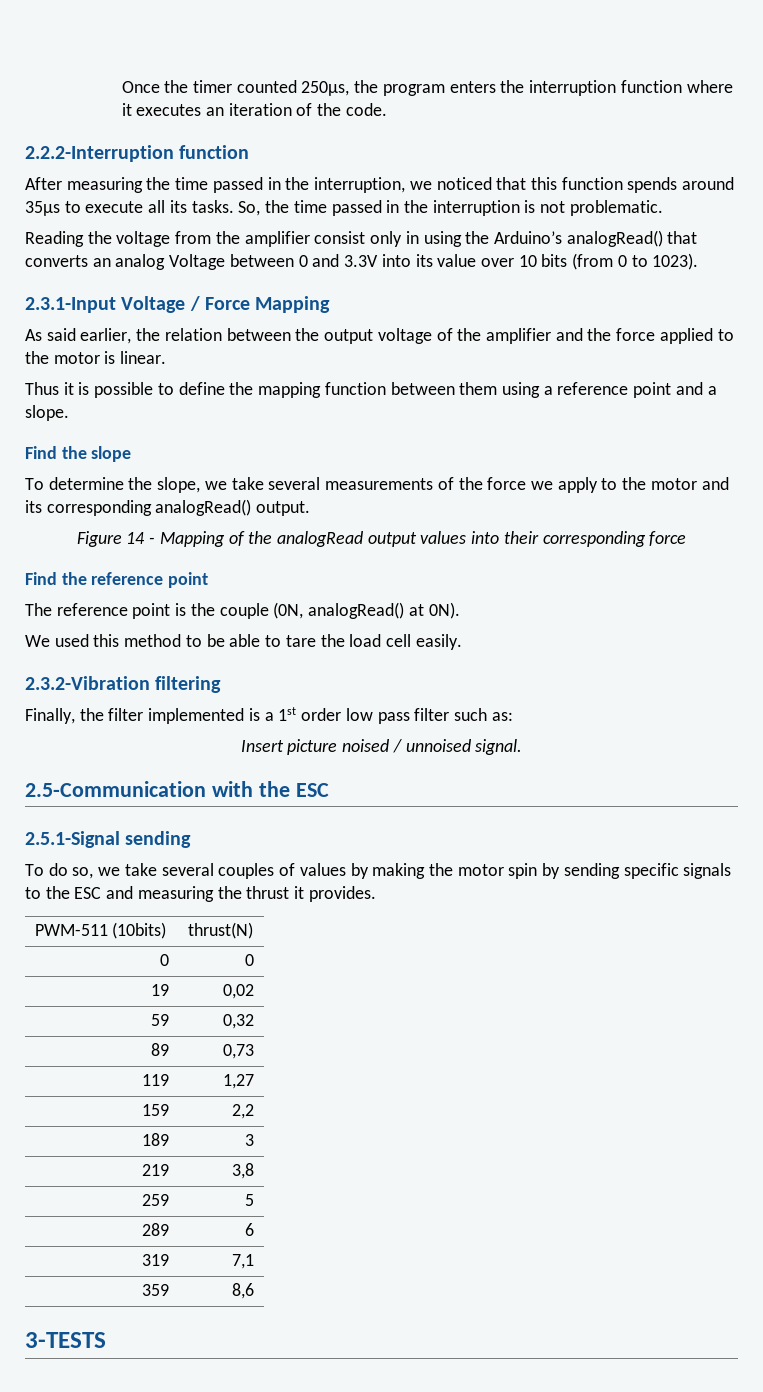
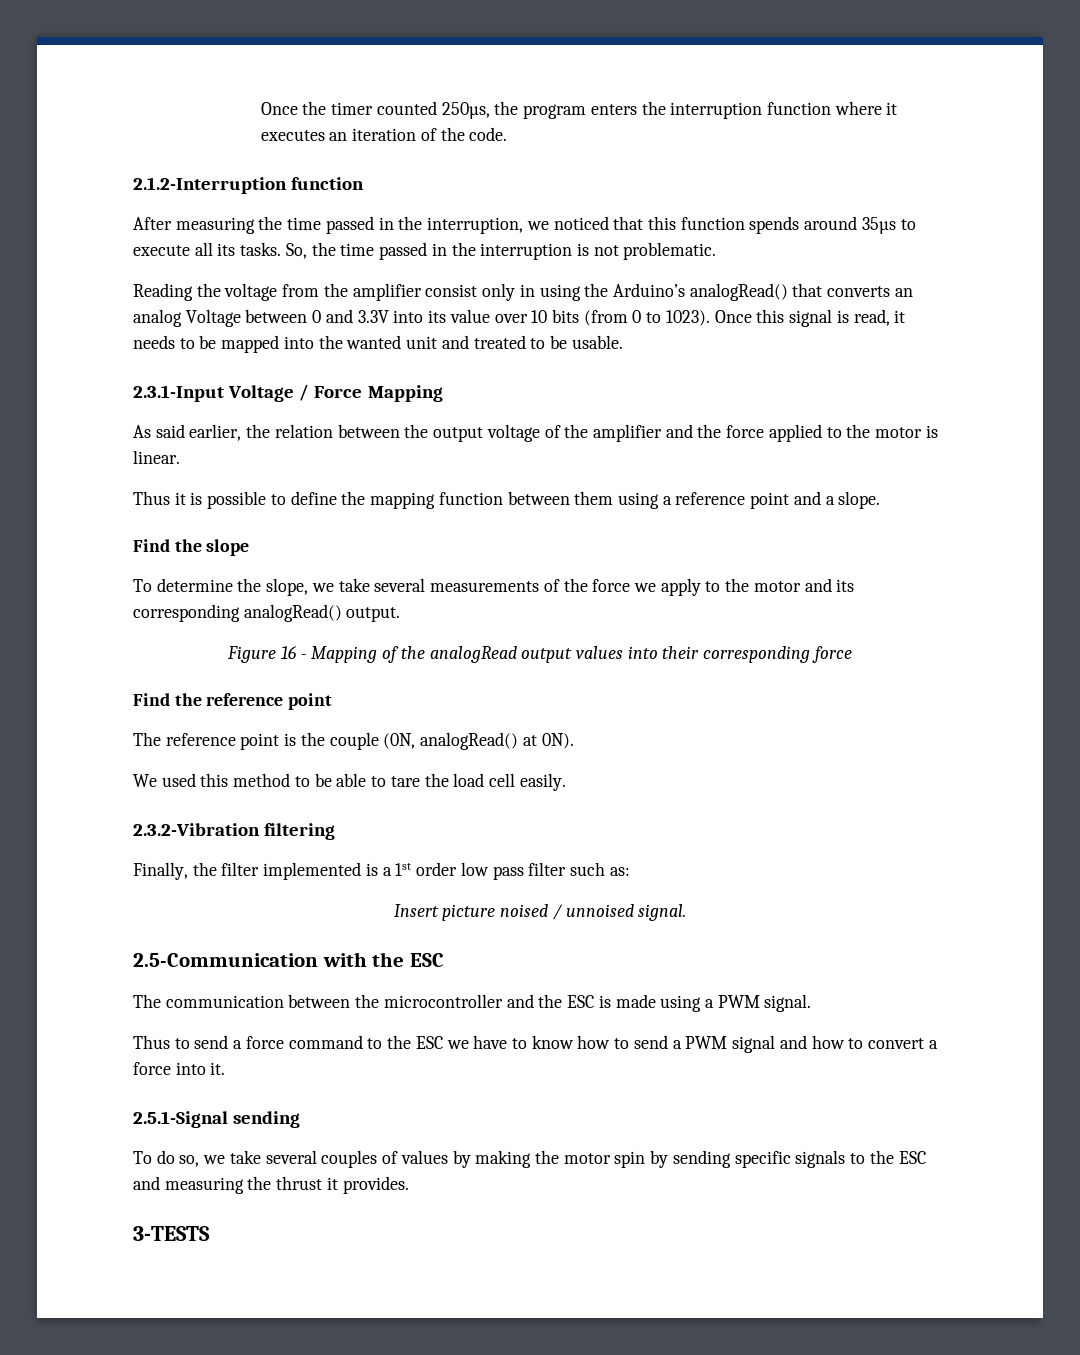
- 2.2.2-Interruption function
+ 2.1.2-Interruption function
+ Once this signal is read, it needs to be mapped into the wanted unit and treated to be usable.
- Figure 14 - Mapping of the analogRead output values into their corresponding force
+ Figure 16 - Mapping of the analogRead output values into their corresponding force
+ The communication between the microcontroller and the ESC is made using a PWM signal.
+ Thus to send a force command to the ESC we have to know how to send a PWM signal and how to convert a force into it.
- PWM-511 (10bits) | thrust(N)
- 0 | 0
- 19 | 0,02
- 59 | 0,32
- 89 | 0,73
- 119 | 1,27
- 159 | 2,2
- 189 | 3
- 219 | 3,8
- 259 | 5
- 289 | 6
- 319 | 7,1
- 359 | 8,6

